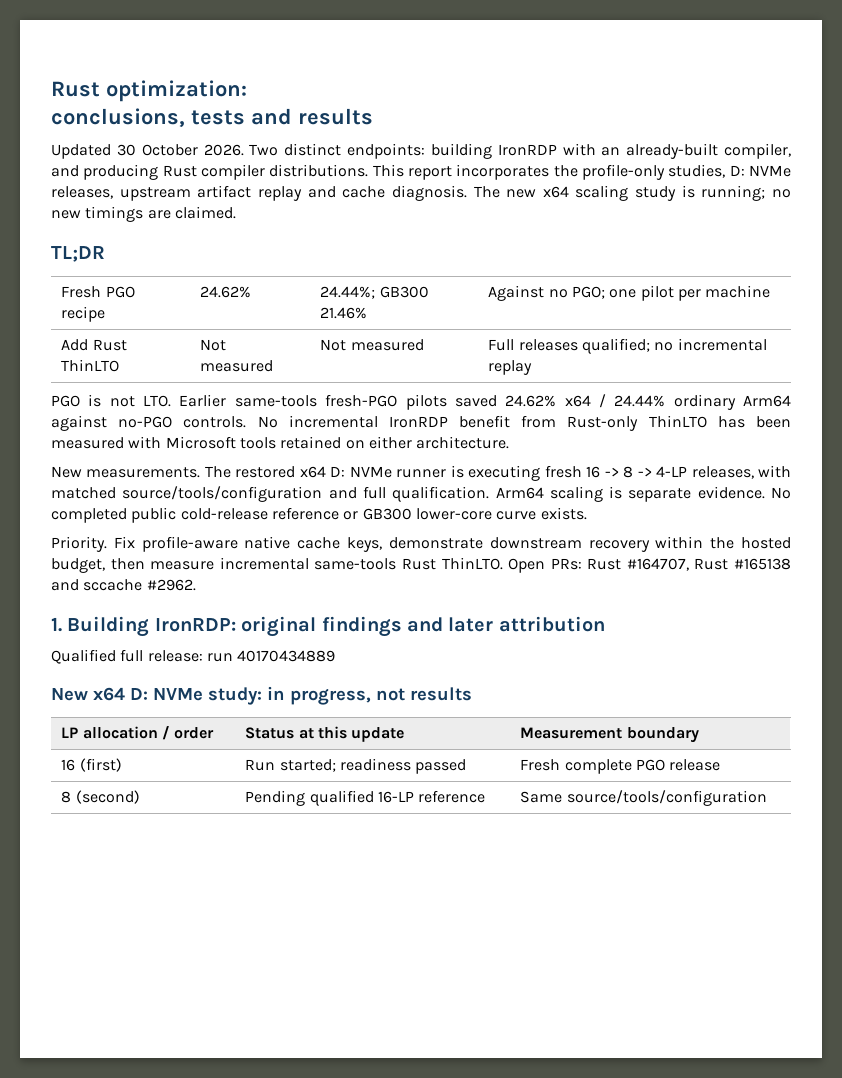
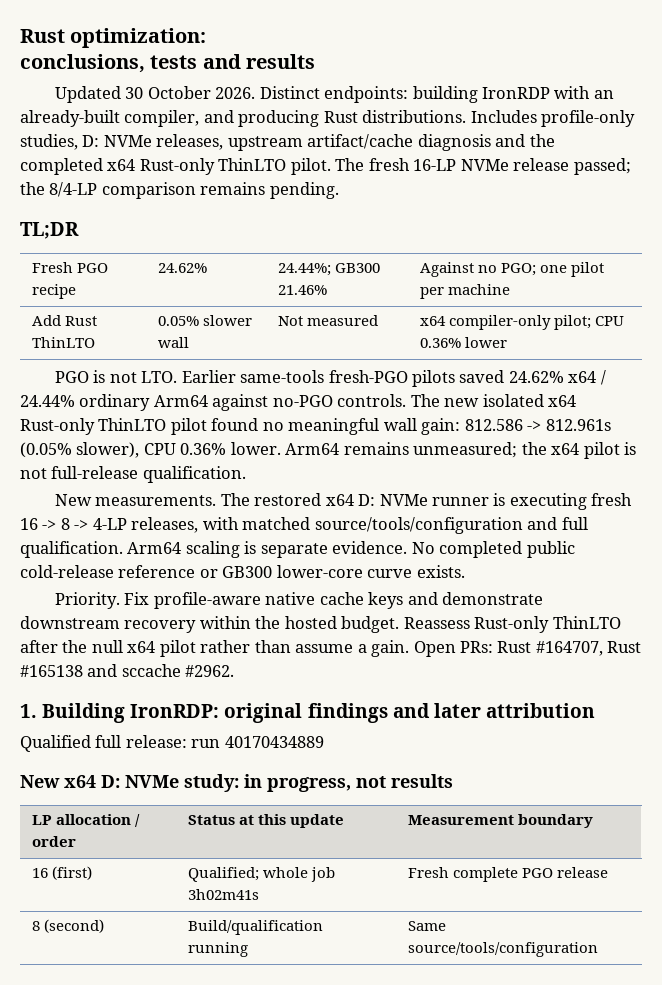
- Two distinct endpoints: building IronRDP with an already-built compiler, and producing Rust compiler distributions. This report incorporates the profile-only studies, D: NVMe releases, upstream artifact replay and cache diagnosis. The new x64 scaling study is running; no new timings are claimed.
+ Distinct endpoints: building IronRDP with an already-built compiler, and producing Rust distributions. Includes profile-only studies, D: NVMe releases, upstream artifact/cache diagnosis and the completed x64 Rust-only ThinLTO pilot. The fresh 16-LP NVMe release passed; the 8/4-LP comparison remains pending.
- Add Rust ThinLTO | Not measured | Not measured | Full releases qualified; no incremental replay
+ Add Rust ThinLTO | 0.05% slower wall | Not measured | x64 compiler-only pilot; CPU 0.36% lower
- No incremental IronRDP benefit from Rust-only ThinLTO has been measured with Microsoft tools retained on either architecture.
+ The new isolated x64 Rust-only ThinLTO pilot found no meaningful wall gain: 812.586 -> 812.961s (0.05% slower), CPU 0.36% lower. Arm64 remains unmeasured; the x64 pilot is not full-release qualification.
- Fix profile-aware native cache keys, demonstrate downstream recovery within the hosted budget, then measure incremental same-tools Rust ThinLTO.
+ Fix profile-aware native cache keys and demonstrate downstream recovery within the hosted budget. Reassess Rust-only ThinLTO after the null x64 pilot rather than assume a gain.
- 16 (first) | Run started; readiness passed | Fresh complete PGO release
+ 16 (first) | Qualified; whole job 3h02m41s | Fresh complete PGO release
- 8 (second) | Pending qualified 16-LP reference | Same source/tools/configuration
+ 8 (second) | Build/qualification running | Same source/tools/configuration

